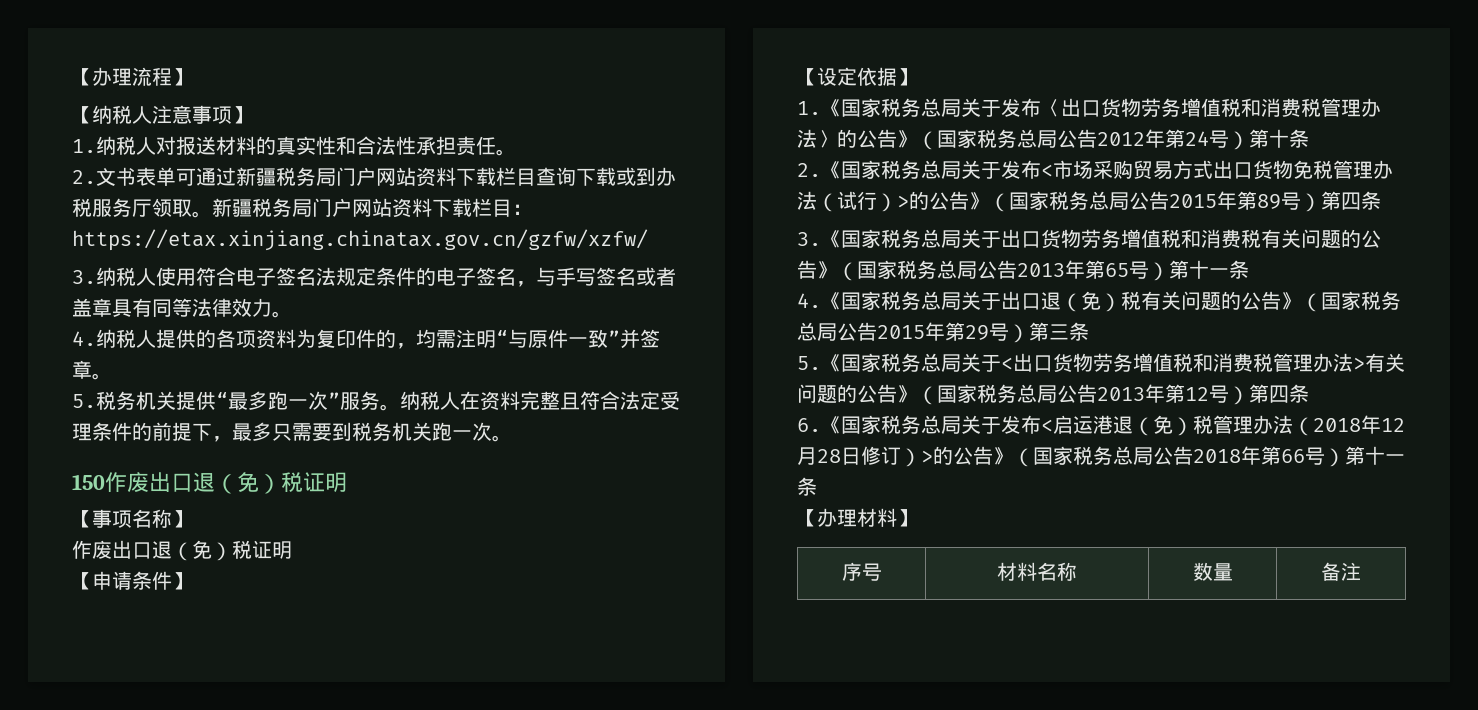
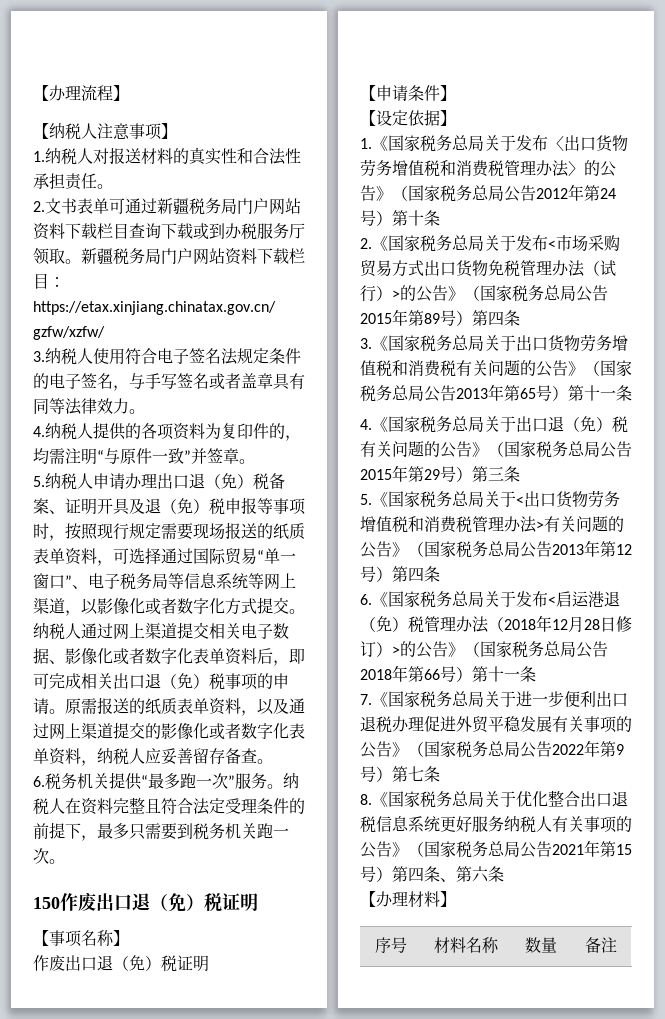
- 5.税务机关提供“最多跑一次”服务。
+ 5.纳税人申请办理出口退（免）税备案、证明开具及退（免）税申报等事项时，按照现行规定需要现场报送的纸质表单资料，可选择通过国际贸易“单一窗口”、电子税务局等信息系统等网上渠道，以影像化或者数字化方式提交。纳税人通过网上渠道提交相关电子数据、影像化或者数字化表单资料后，即可完成相关出口退（免）税事项的申请。原需报送的纸质表单资料，以及通过网上渠道提交的影像化或者数字化表单资料，纳税人应妥善留存备查。
+ 6.税务机关提供“最多跑一次”服务。
+ 7.《国家税务总局关于进一步便利出口退税办理促进外贸平稳发展有关事项的公告》（国家税务总局公告2022年第9号）第七条
+ 8.《国家税务总局关于优化整合出口退税信息系统更好服务纳税人有关事项的公告》（国家税务总局公告2021年第15号）第四条、第六条

